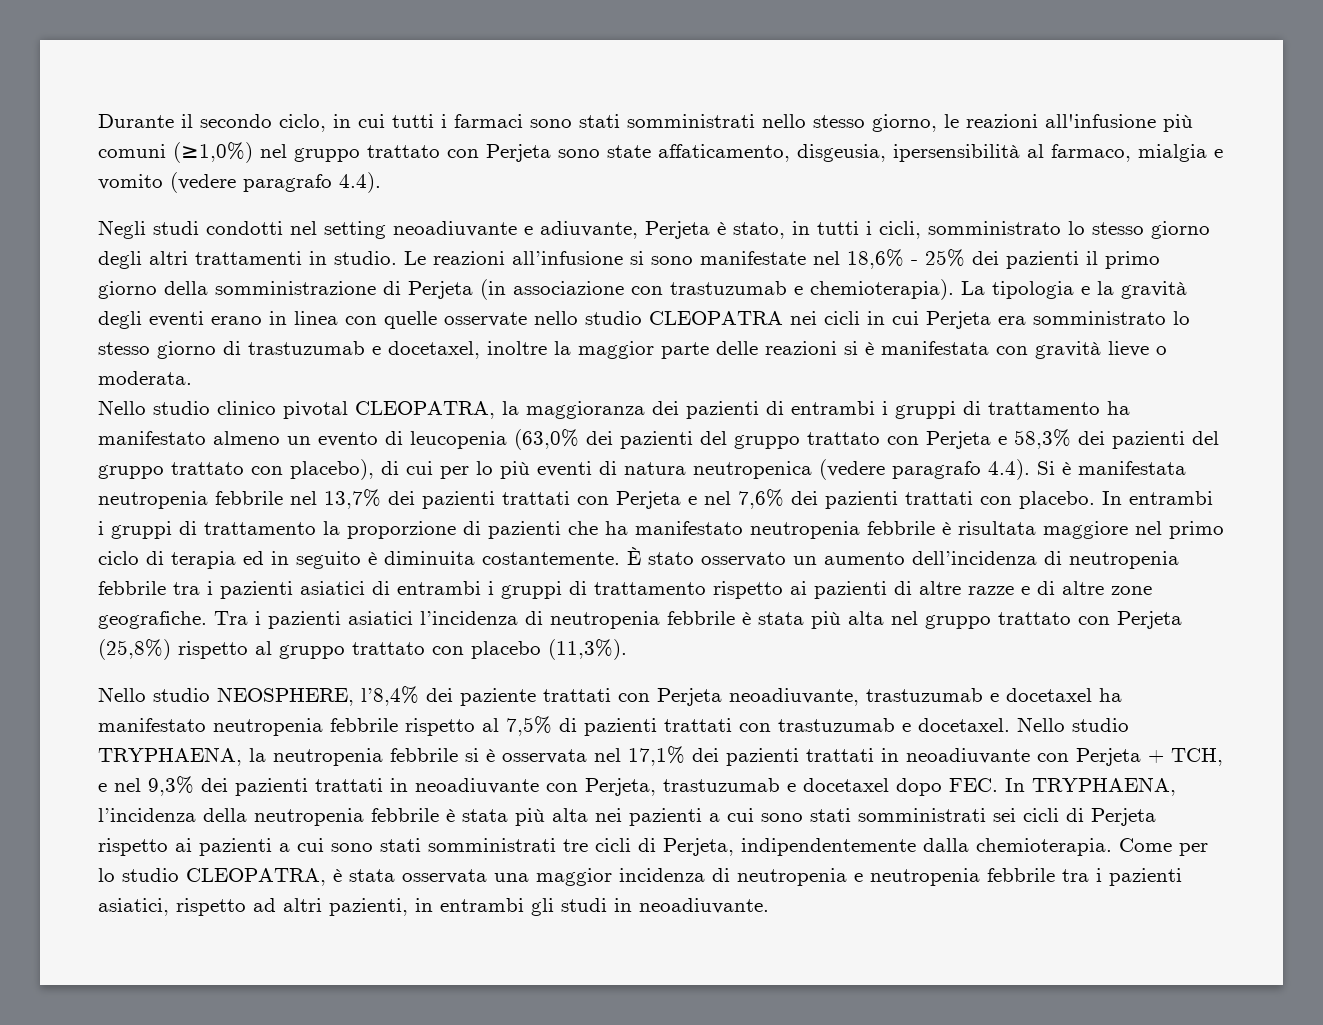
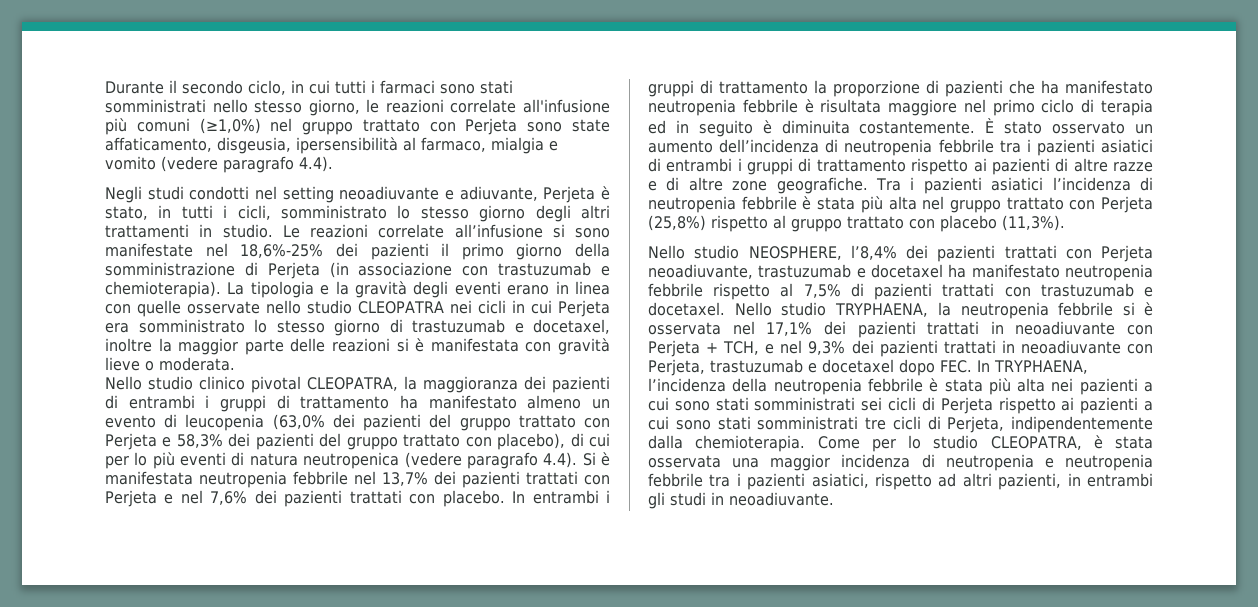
- Durante il secondo ciclo, in cui tutti i farmaci sono stati somministrati nello stesso giorno, le reazioni all'infusione più comuni (≥1,0%) nel gruppo trattato con Perjeta sono state affaticamento, disgeusia, ipersensibilità al farmaco, mialgia e vomito (vedere paragrafo 4.4).
+ Durante il secondo ciclo, in cui tutti i farmaci sono stati somministrati nello stesso giorno, le reazioni correlate all'infusione più comuni (≥1,0%) nel gruppo trattato con Perjeta sono state affaticamento, disgeusia, ipersensibilità al farmaco, mialgia e vomito (vedere paragrafo 4.4).
- Le reazioni all’infusione si sono manifestate nel 18,6% - 25% dei pazienti il primo giorno della somministrazione di Perjeta (in associazione con trastuzumab e chemioterapia).
+ Le reazioni correlate all’infusione si sono manifestate nel 18,6%-25% dei pazienti il primo giorno della somministrazione di Perjeta (in associazione con trastuzumab e chemioterapia).
- Nello studio NEOSPHERE, l’8,4% dei paziente trattati con Perjeta neoadiuvante, trastuzumab e docetaxel ha manifestato neutropenia febbrile rispetto al 7,5% di pazienti trattati con trastuzumab e docetaxel.
+ Nello studio NEOSPHERE, l’8,4% dei pazienti trattati con Perjeta neoadiuvante, trastuzumab e docetaxel ha manifestato neutropenia febbrile rispetto al 7,5% di pazienti trattati con trastuzumab e docetaxel.

